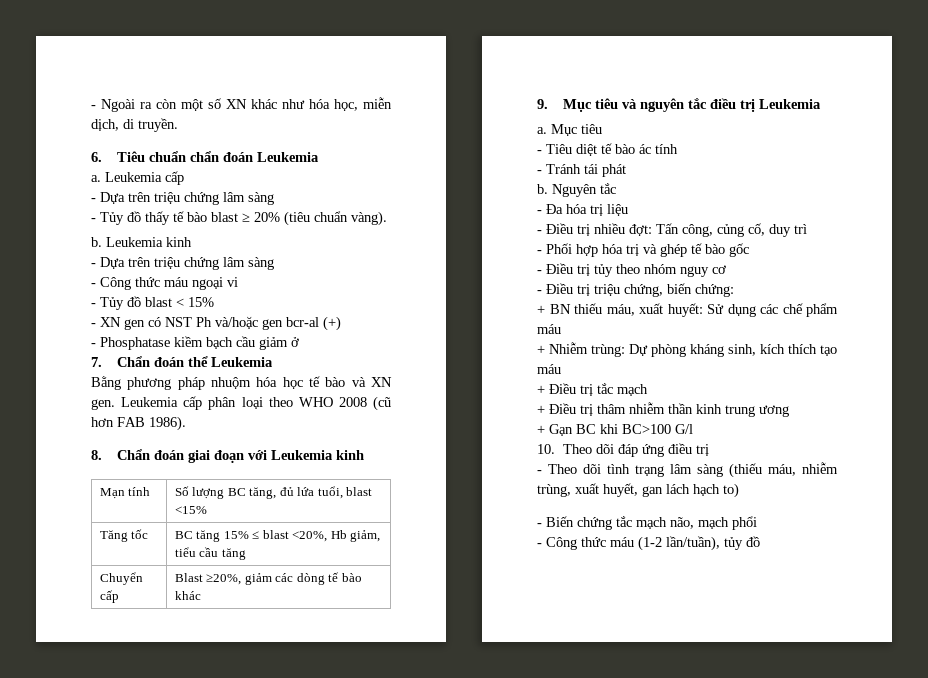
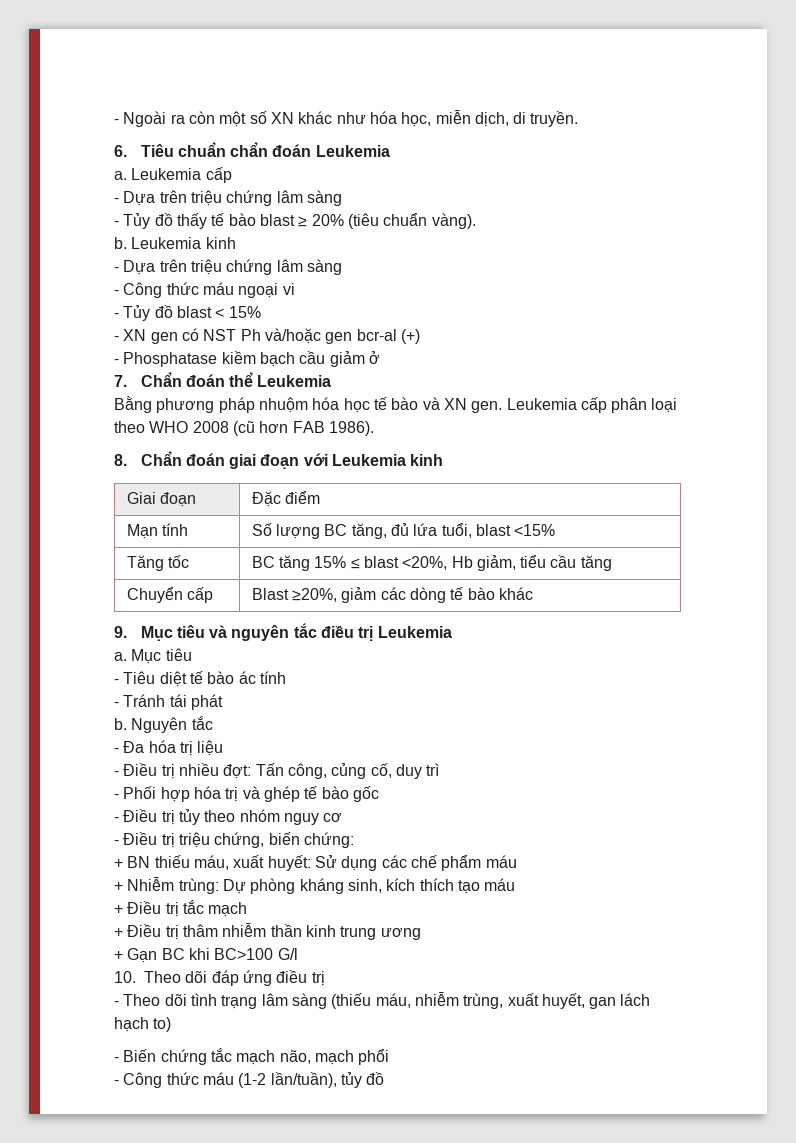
+ Giai đoạn | Đặc điểm

